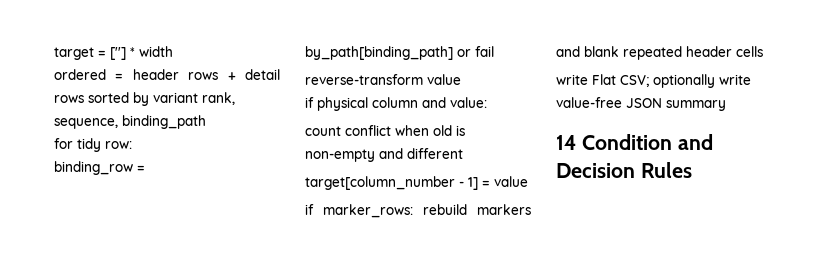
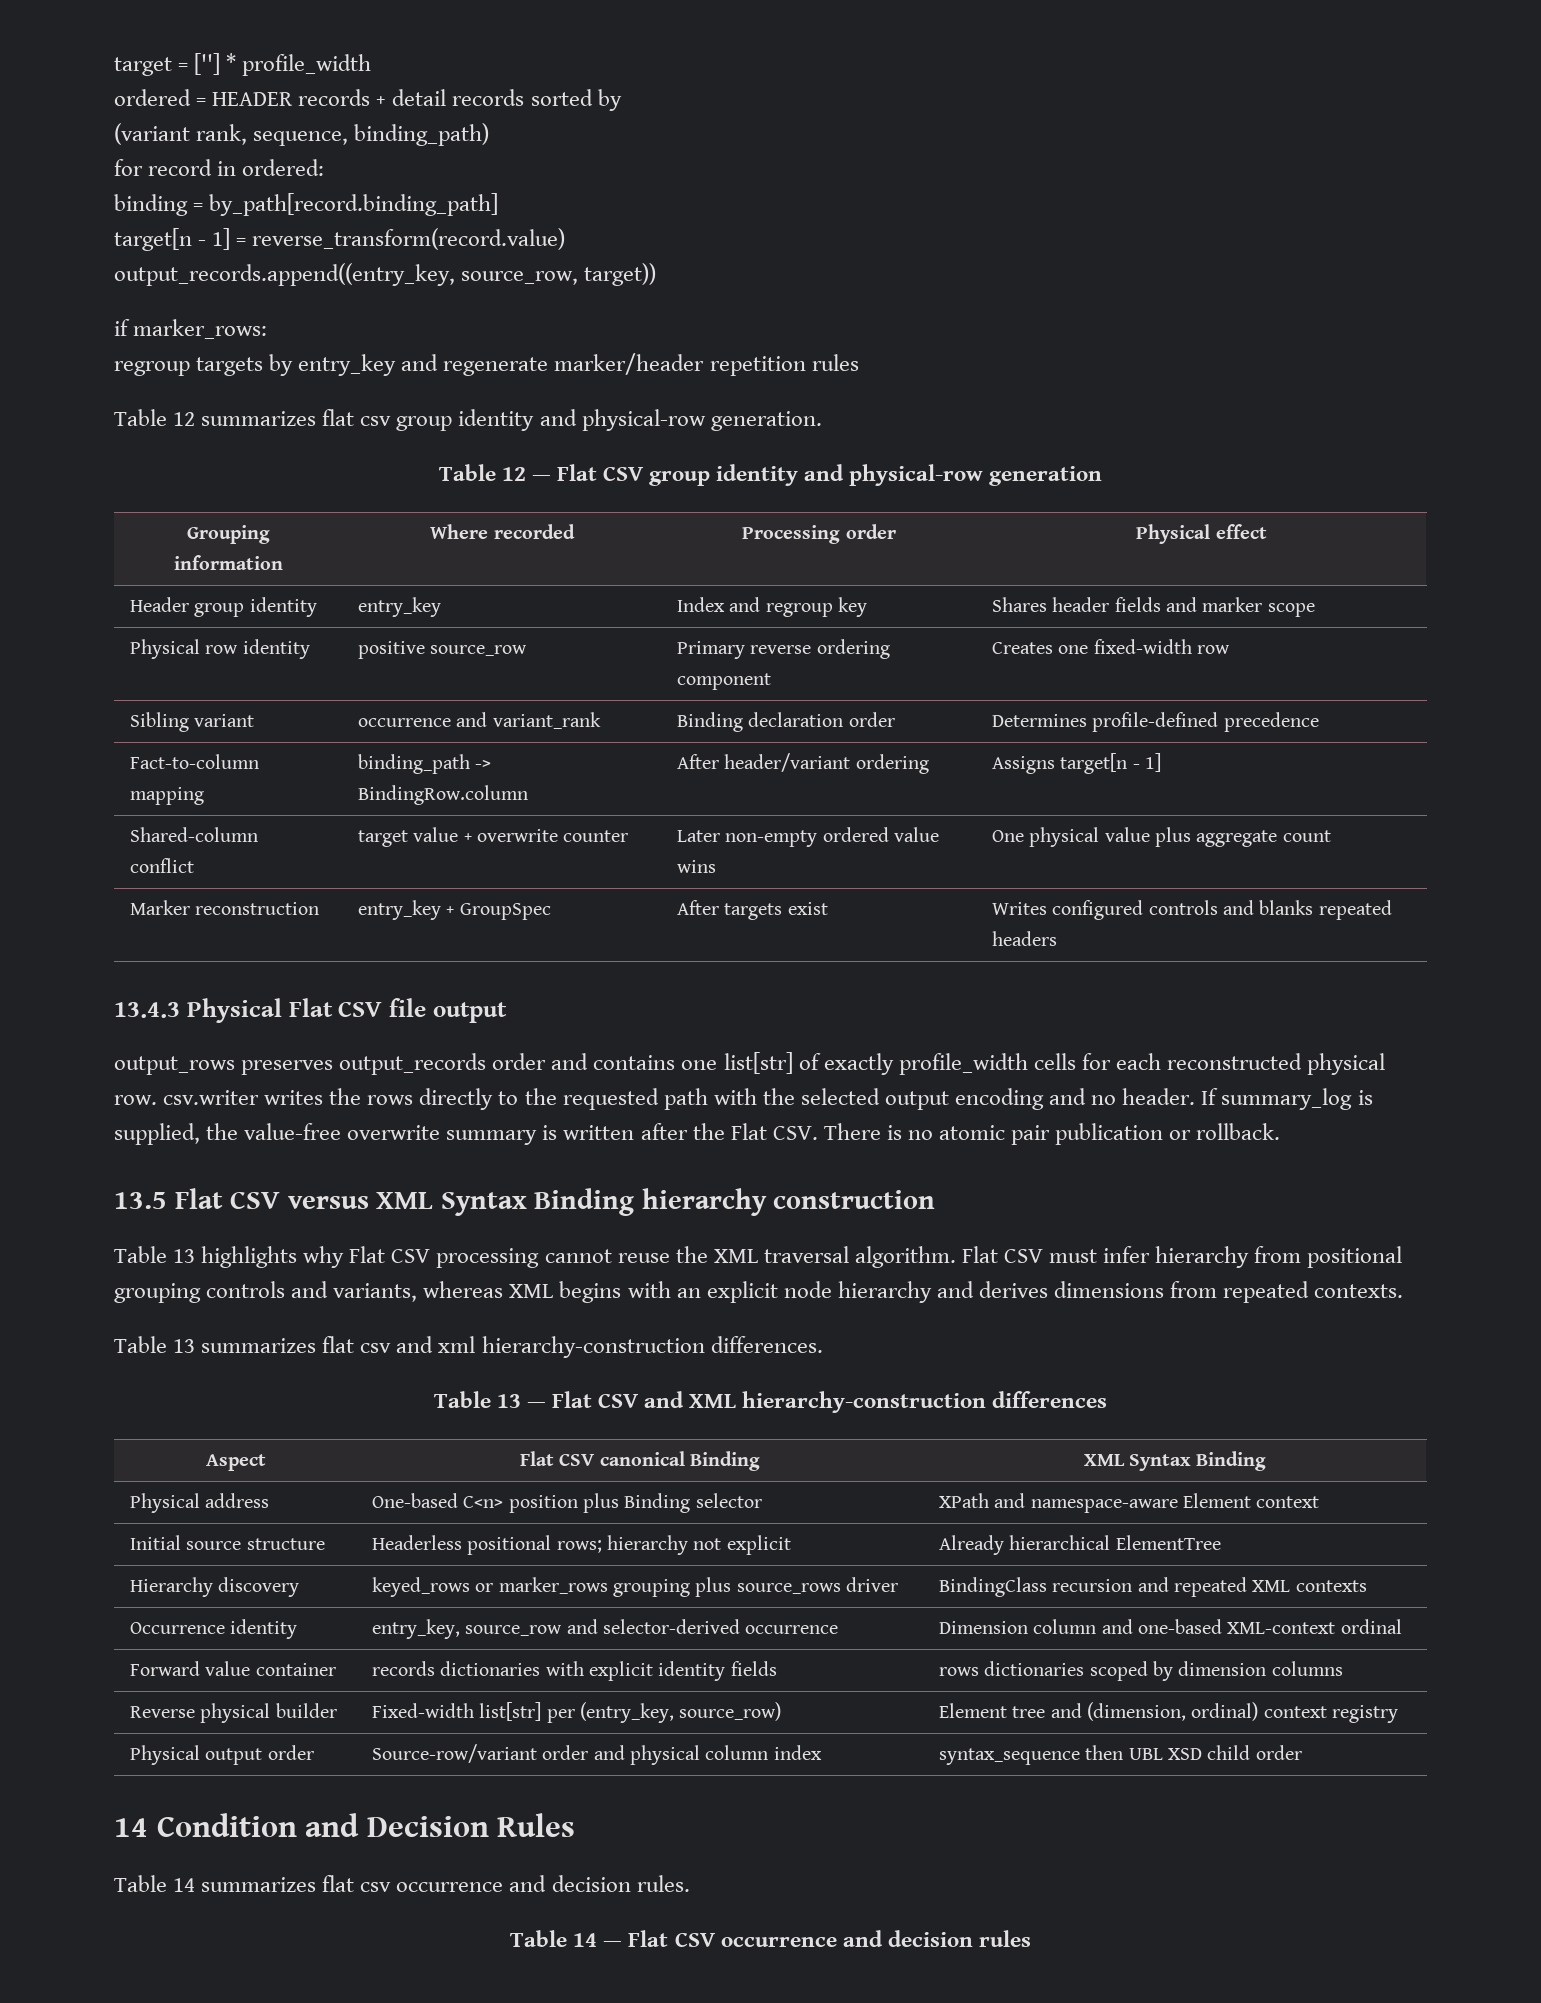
- target = [''] * width
+ target = [''] * profile_width
- ordered = header rows + detail rows sorted by variant rank, sequence, binding_path
- for tidy row:
- binding_row = by_path[binding_path] or fail
- reverse-transform value
- if physical column and value:
- count conflict when old is non-empty and different
- target[column_number - 1] = value
- if marker_rows: rebuild markers and blank repeated header cells
- write Flat CSV; optionally write value-free JSON summary
+ ordered = HEADER records + detail records sorted by
+ (variant rank, sequence, binding_path)
+ for record in ordered:
+ binding = by_path[record.binding_path]
+ target[n - 1] = reverse_transform(record.value)
+ output_records.append((entry_key, source_row, target))
+ if marker_rows:
+ regroup targets by entry_key and regenerate marker/header repetition rules
+ Table 12 summarizes flat csv group identity and physical-row generation.
+ Table 12 — Flat CSV group identity and physical-row generation
+ Grouping information | Where recorded | Processing order | Physical effect
+ Header group identity | entry_key | Index and regroup key | Shares header fields and marker scope
+ Physical row identity | positive source_row | Primary reverse ordering component | Creates one fixed-width row
+ Sibling variant | occurrence and variant_rank | Binding declaration order | Determines profile-defined precedence
+ Fact-to-column mapping | binding_path -> BindingRow.column | After header/variant ordering | Assigns target[n - 1]
+ Shared-column conflict | target value + overwrite counter | Later non-empty ordered value wins | One physical value plus aggregate count
+ Marker reconstruction | entry_key + GroupSpec | After targets exist | Writes configured controls and blanks repeated headers
+ 13.4.3 Physical Flat CSV file output
+ output_rows preserves output_records order and contains one list[str] of exactly profile_width cells for each reconstructed physical row. csv.writer writes the rows directly to the requested path with the selected output encoding and no header. If summary_log is supplied, the value-free overwrite summary is written after the Flat CSV. There is no atomic pair publication or rollback.
+ 13.5 Flat CSV versus XML Syntax Binding hierarchy construction
+ Table 13 highlights why Flat CSV processing cannot reuse the XML traversal algorithm. Flat CSV must infer hierarchy from positional grouping controls and variants, whereas XML begins with an explicit node hierarchy and derives dimensions from repeated contexts.
+ Table 13 summarizes flat csv and xml hierarchy-construction differences.
+ Table 13 — Flat CSV and XML hierarchy-construction differences
+ Aspect | Flat CSV canonical Binding | XML Syntax Binding
+ Physical address | One-based C<n> position plus Binding selector | XPath and namespace-aware Element context
+ Initial source structure | Headerless positional rows; hierarchy not explicit | Already hierarchical ElementTree
+ Hierarchy discovery | keyed_rows or marker_rows grouping plus source_rows driver | BindingClass recursion and repeated XML contexts
+ Occurrence identity | entry_key, source_row and selector-derived occurrence | Dimension column and one-based XML-context ordinal
+ Forward value container | records dictionaries with explicit identity fields | rows dictionaries scoped by dimension columns
+ Reverse physical builder | Fixed-width list[str] per (entry_key, source_row) | Element tree and (dimension, ordinal) context registry
+ Physical output order | Source-row/variant order and physical column index | syntax_sequence then UBL XSD child order
+ Table 14 summarizes flat csv occurrence and decision rules.
+ Table 14 — Flat CSV occurrence and decision rules

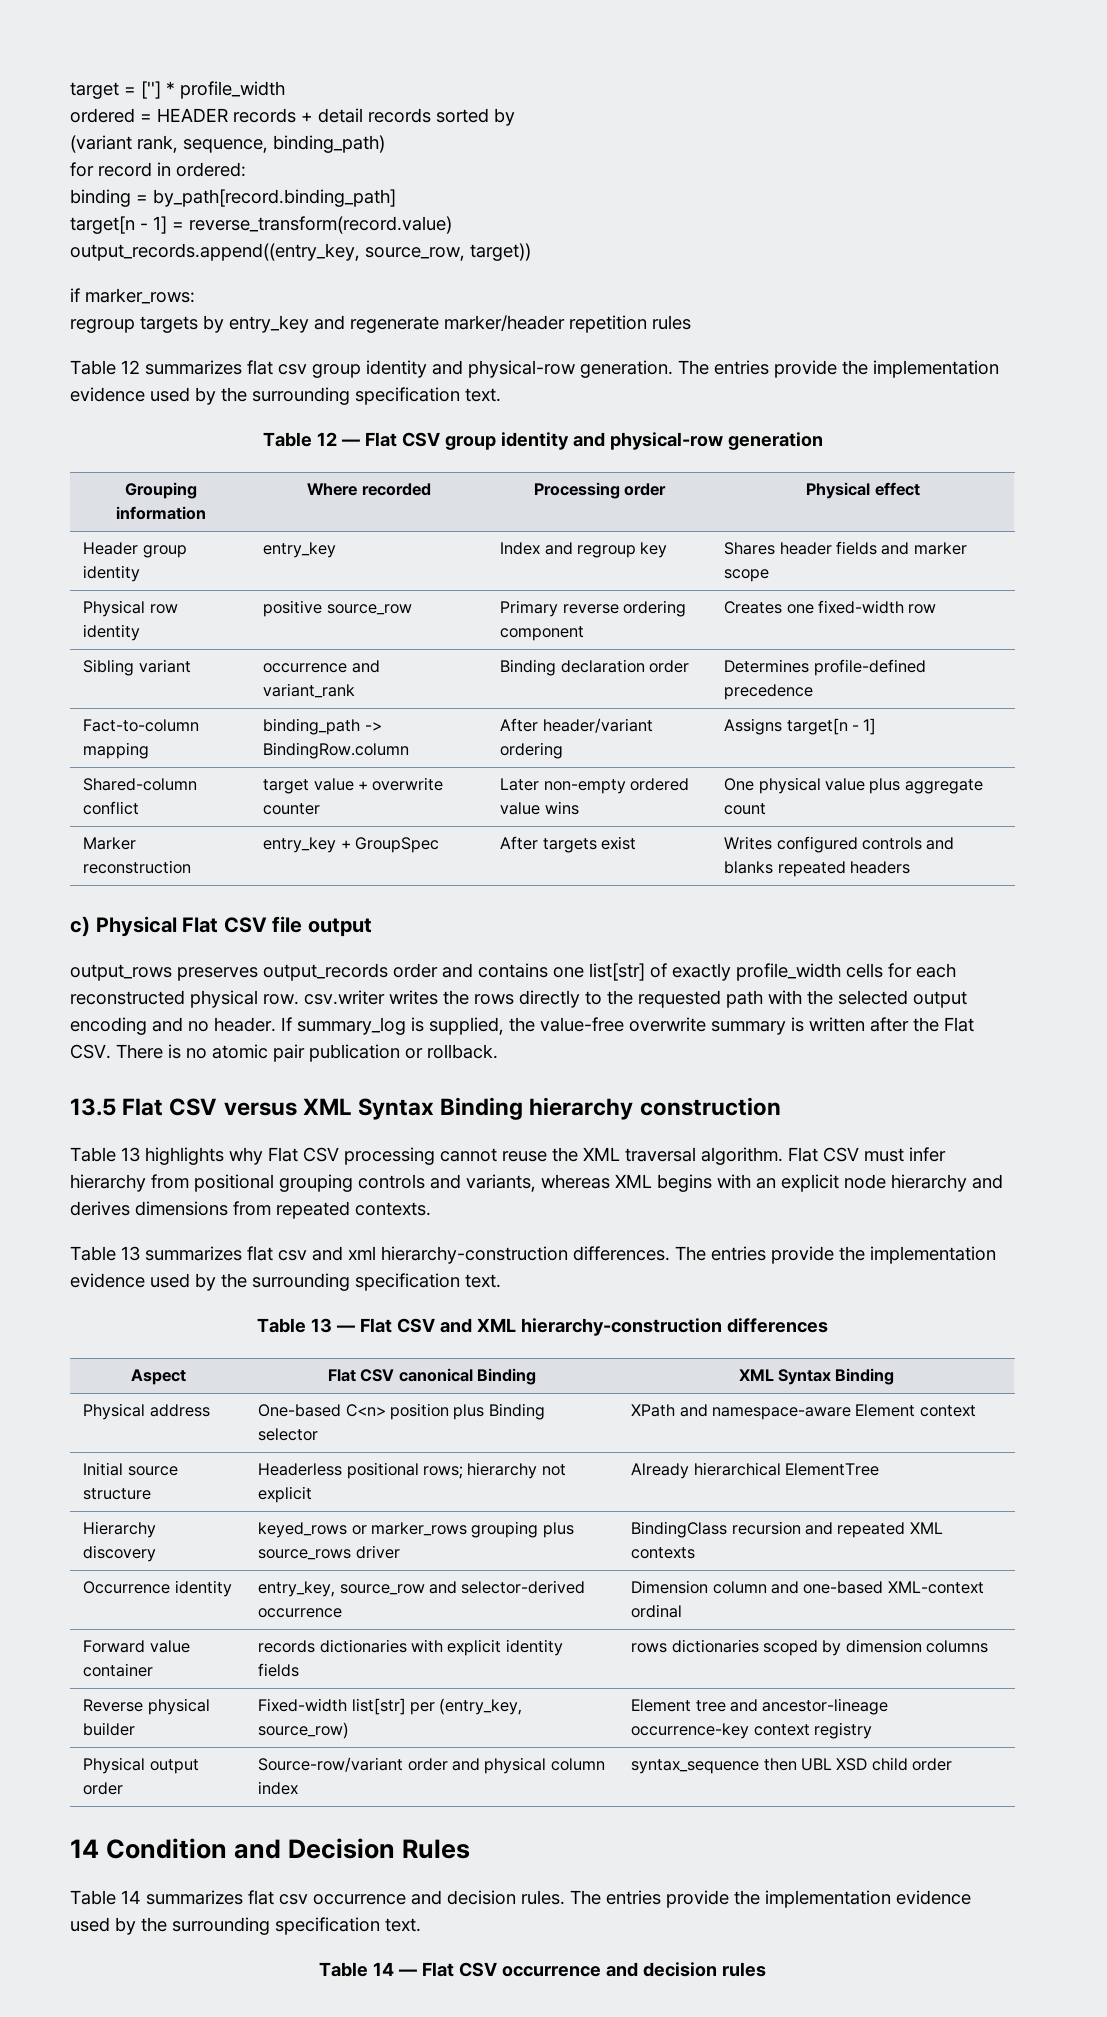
- Table 12 summarizes flat csv group identity and physical-row generation.
+ Table 12 summarizes flat csv group identity and physical-row generation. The entries provide the implementation evidence used by the surrounding specification text.
- 13.4.3 Physical Flat CSV file output
+ c) Physical Flat CSV file output
- Table 13 summarizes flat csv and xml hierarchy-construction differences.
+ Table 13 summarizes flat csv and xml hierarchy-construction differences. The entries provide the implementation evidence used by the surrounding specification text.
- Reverse physical builder | Fixed-width list[str] per (entry_key, source_row) | Element tree and (dimension, ordinal) context registry
+ Reverse physical builder | Fixed-width list[str] per (entry_key, source_row) | Element tree and ancestor-lineage occurrence-key context registry
- Table 14 summarizes flat csv occurrence and decision rules.
+ Table 14 summarizes flat csv occurrence and decision rules. The entries provide the implementation evidence used by the surrounding specification text.

